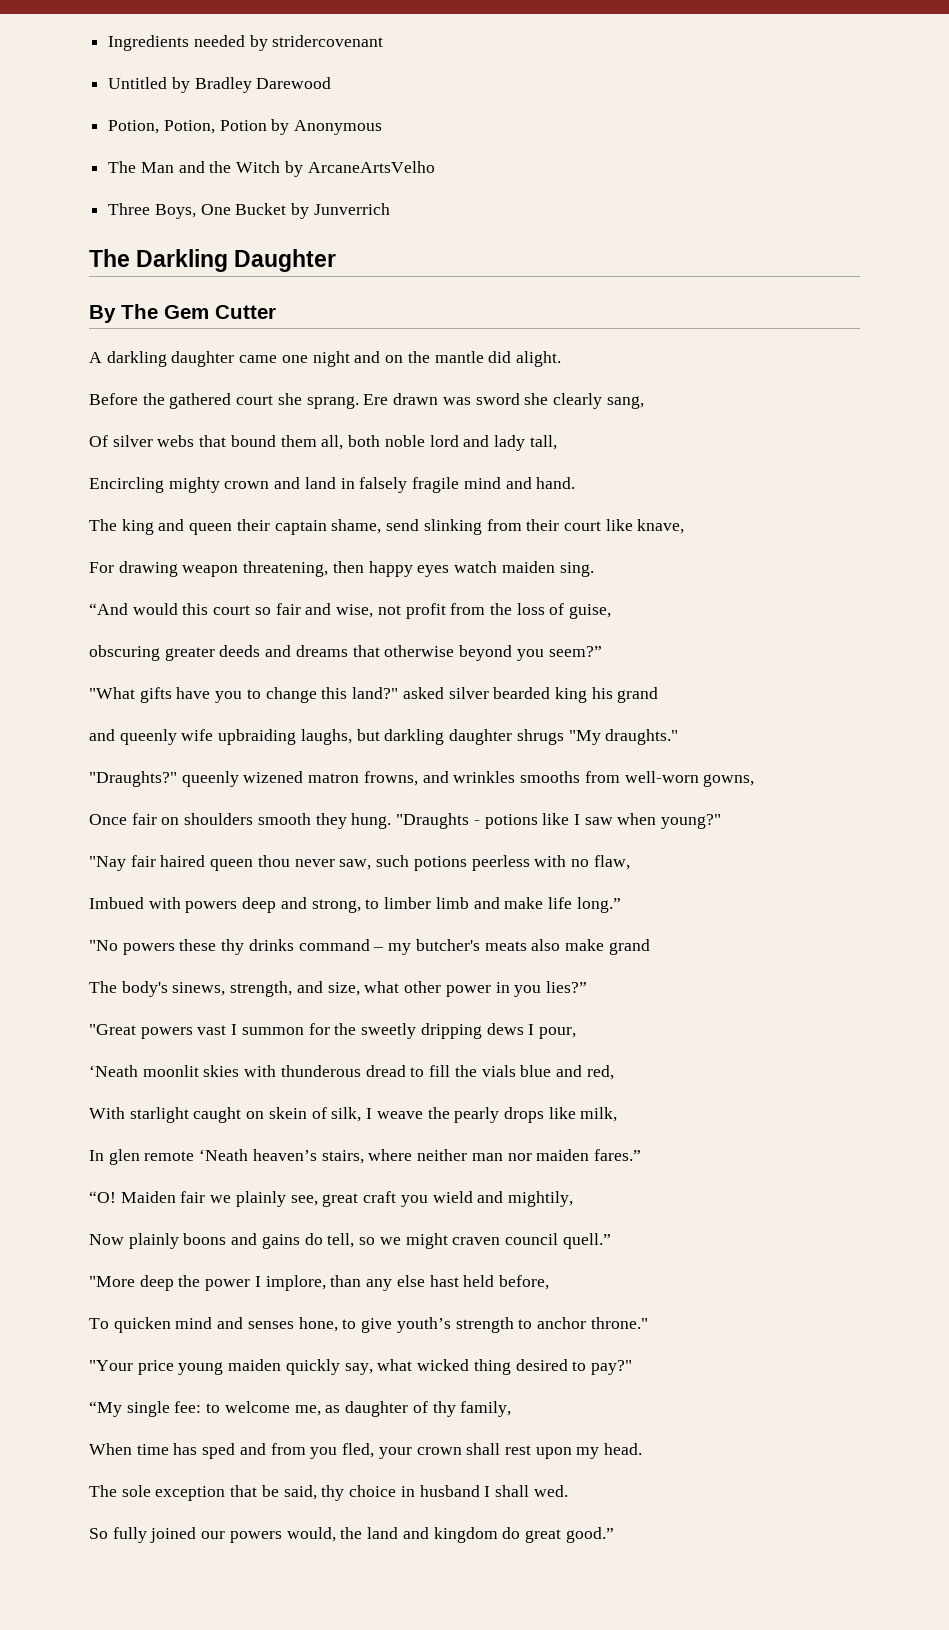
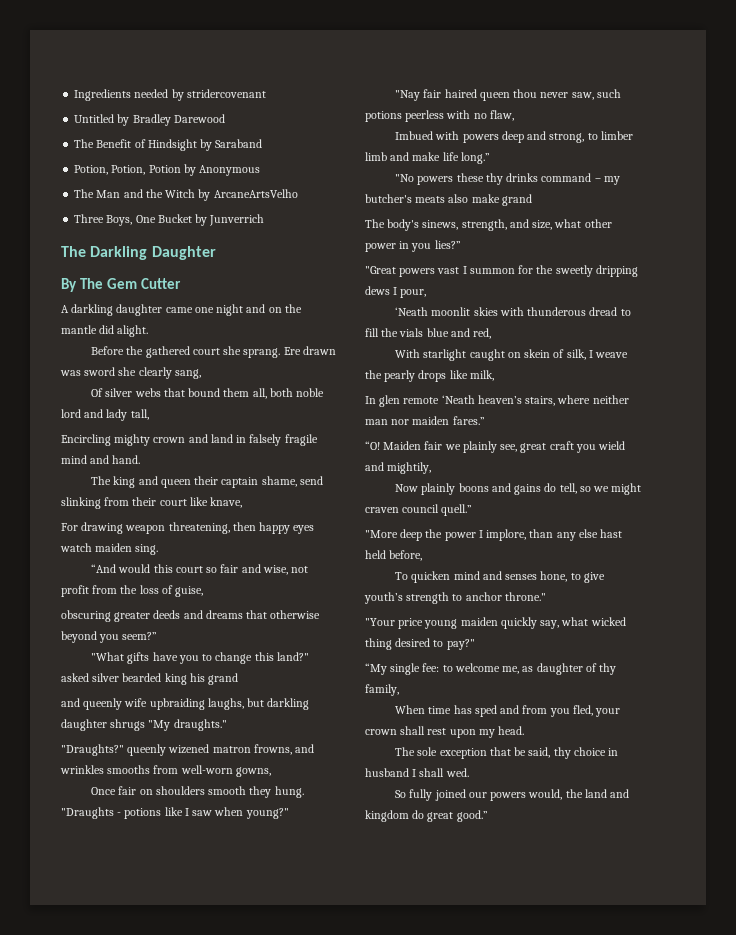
+ The Benefit of Hindsight by Saraband

